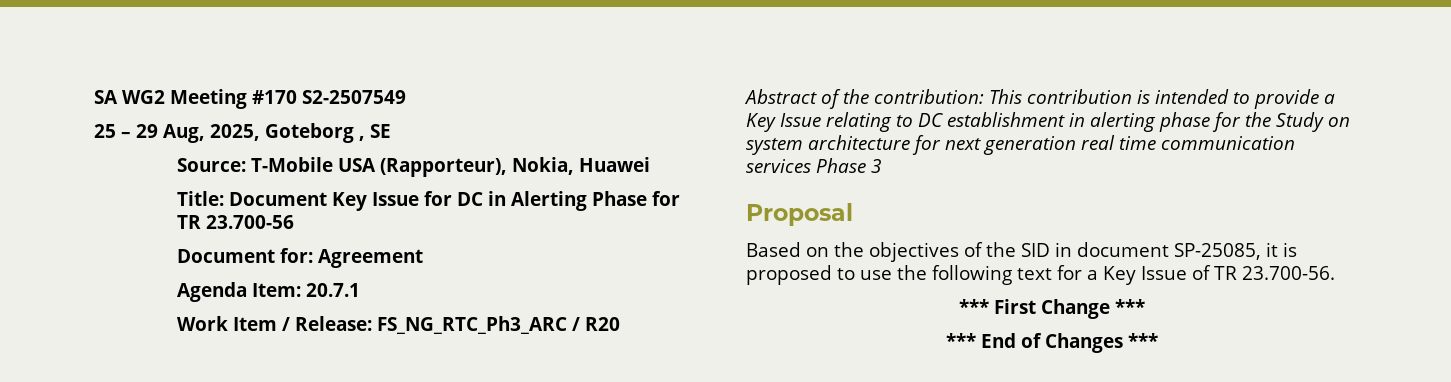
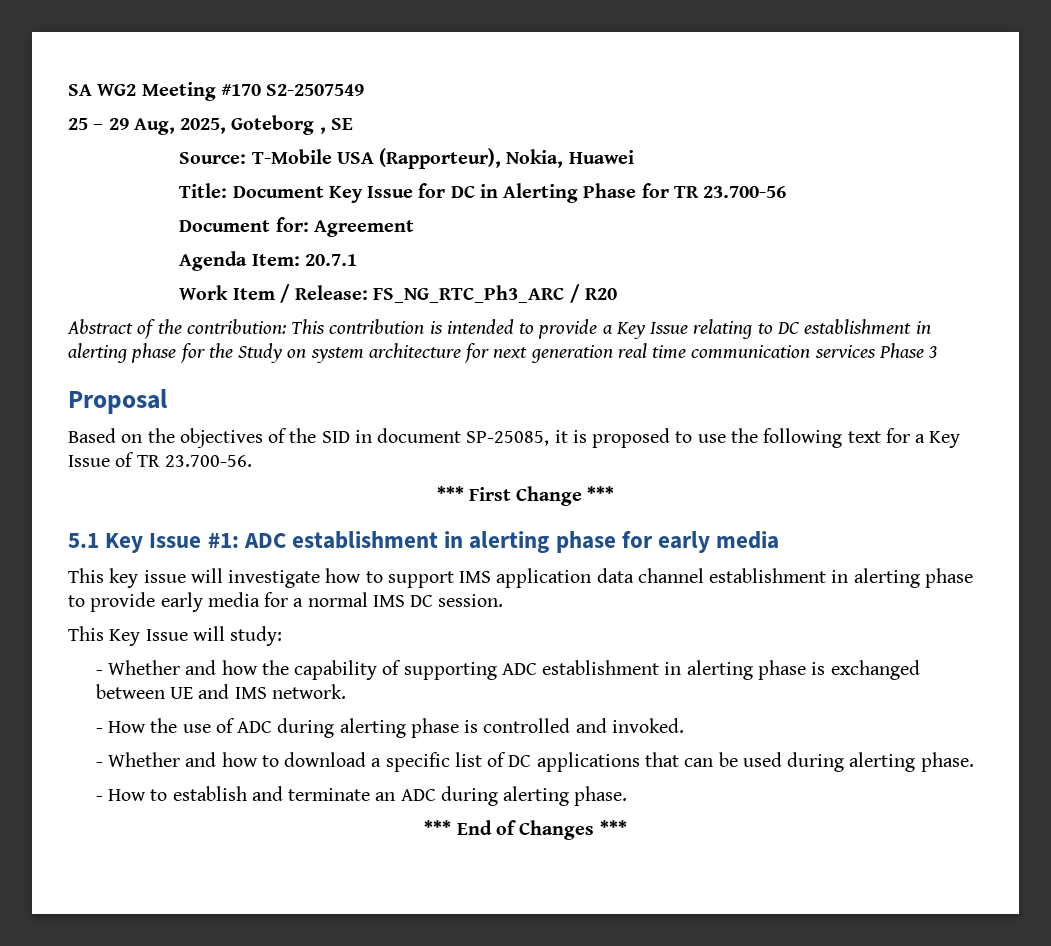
+ 5.1 Key Issue #1: ADC establishment in alerting phase for early media
+ This key issue will investigate how to support IMS application data channel establishment in alerting phase to provide early media for a normal IMS DC session.
+ This Key Issue will study:
+ - Whether and how the capability of supporting ADC establishment in alerting phase is exchanged between UE and IMS network.
+ - How the use of ADC during alerting phase is controlled and invoked.
+ - Whether and how to download a specific list of DC applications that can be used during alerting phase.
+ - How to establish and terminate an ADC during alerting phase.

